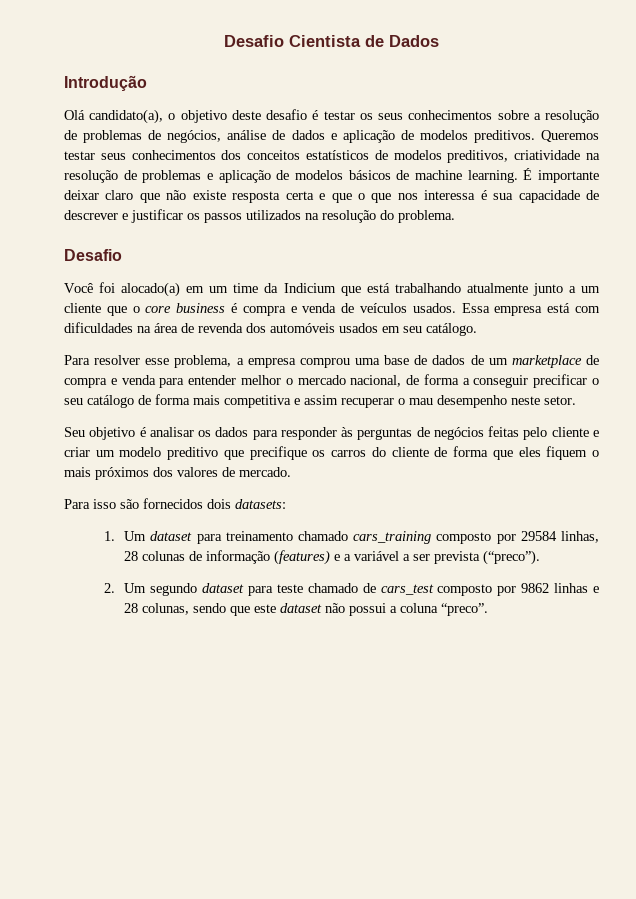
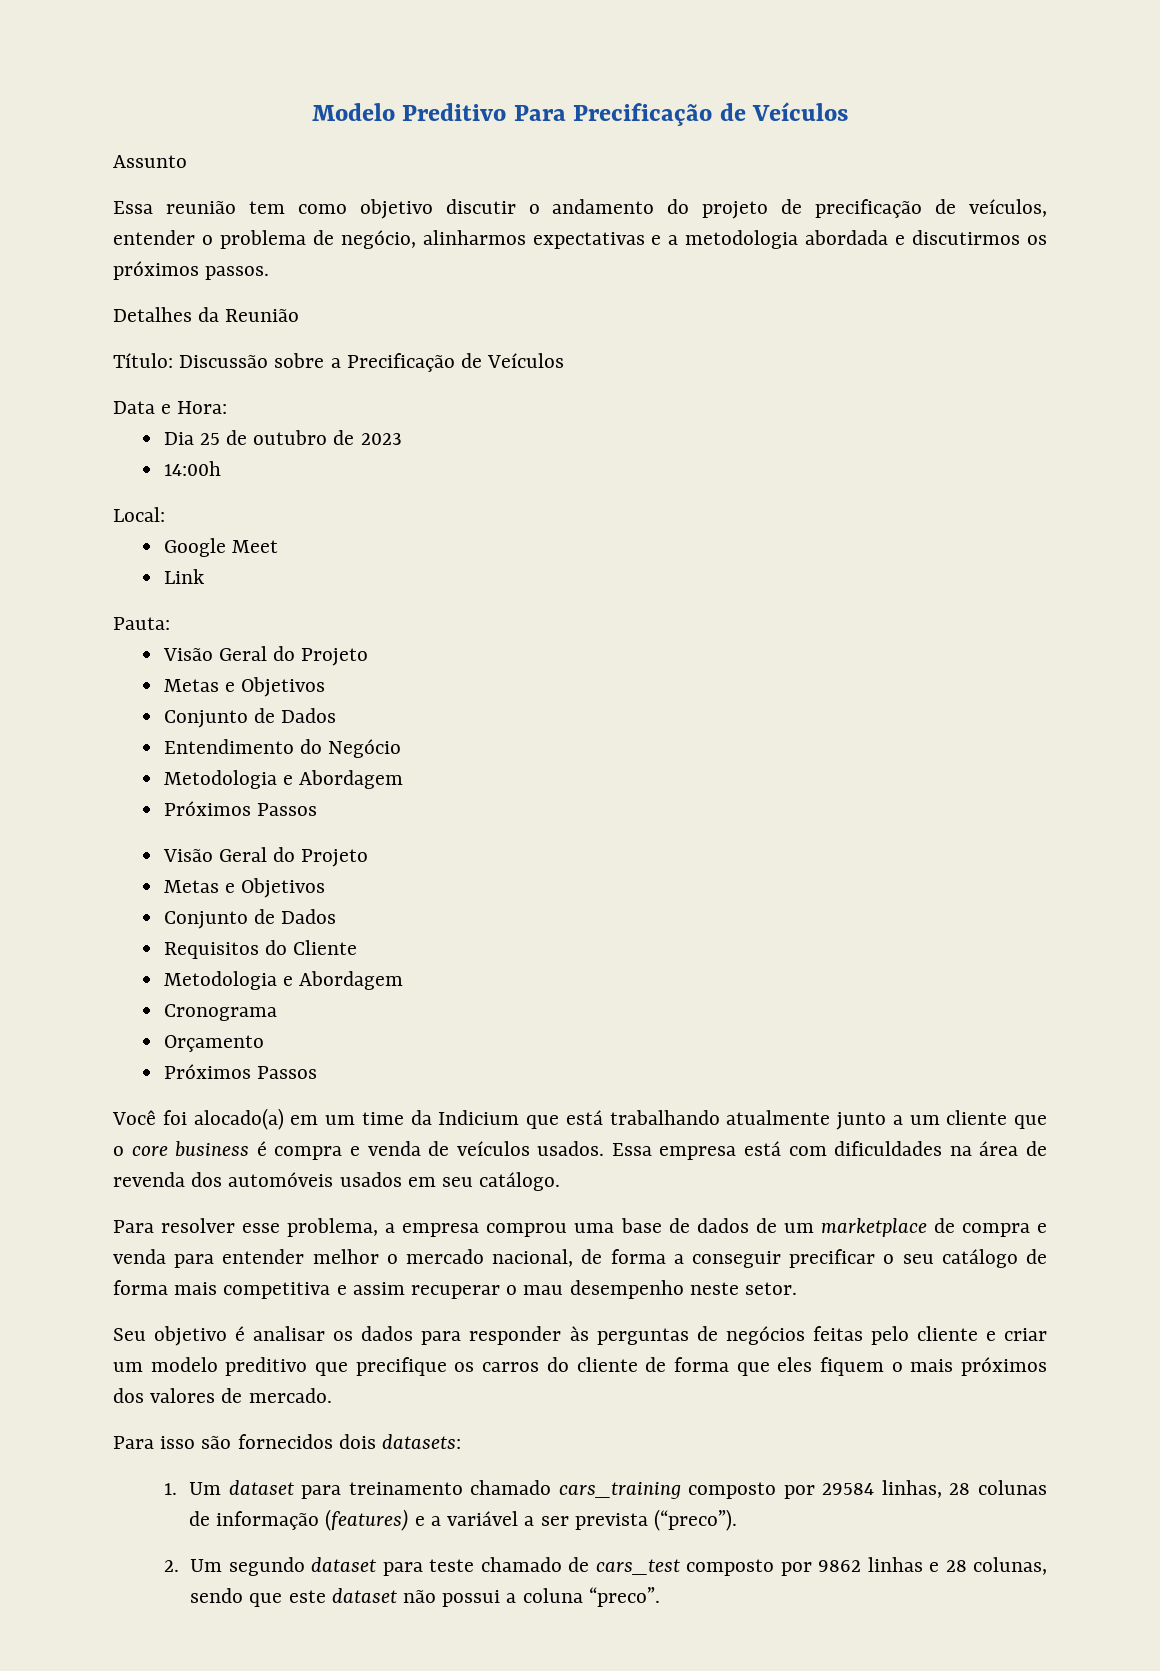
- Desafio Cientista de Dados
- Introdução
- Olá candidato(a), o objetivo deste desafio é testar os seus conhecimentos sobre a resolução de problemas de negócios, análise de dados e aplicação de modelos preditivos. Queremos testar seus conhecimentos dos conceitos estatísticos de modelos preditivos, criatividade na resolução de problemas e aplicação de modelos básicos de machine learning. É importante deixar claro que não existe resposta certa e que o que nos interessa é sua capacidade de descrever e justificar os passos utilizados na resolução do problema.
- Desafio
+ Modelo Preditivo Para Precificação de Veículos
+ Assunto
+ Essa reunião tem como objetivo discutir o andamento do projeto de precificação de veículos, entender o problema de negócio, alinharmos expectativas e a metodologia abordada e discutirmos os próximos passos.
+ Detalhes da Reunião
+ Título: Discussão sobre a Precificação de Veículos
+ Data e Hora:
+ Dia 25 de outubro de 2023
+ 14:00h
+ Local:
+ Google Meet
+ Link
+ Pauta:
+ Visão Geral do Projeto
+ Metas e Objetivos
+ Conjunto de Dados
+ Entendimento do Negócio
+ Metodologia e Abordagem
+ Próximos Passos
+ Visão Geral do Projeto
+ Metas e Objetivos
+ Conjunto de Dados
+ Requisitos do Cliente
+ Metodologia e Abordagem
+ Cronograma
+ Orçamento
+ Próximos Passos

